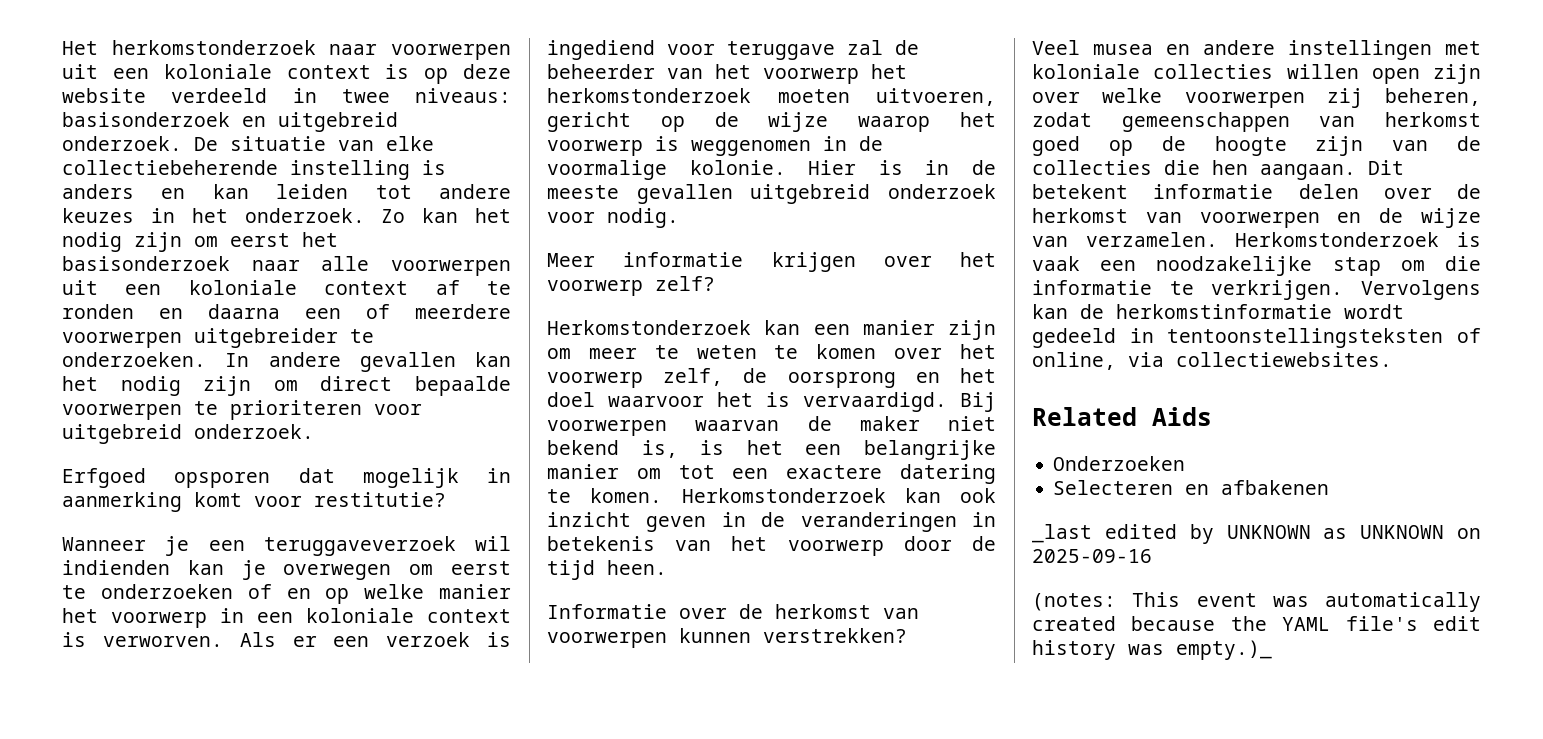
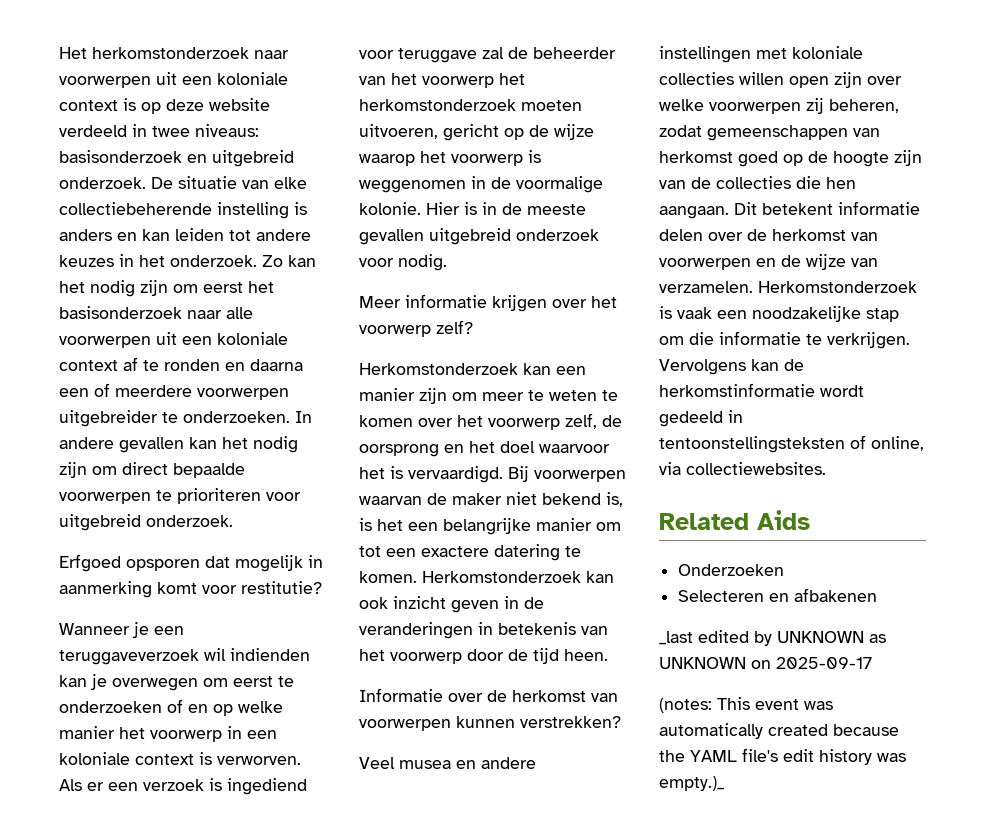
- _last edited by UNKNOWN as UNKNOWN on 2025-09-16
+ _last edited by UNKNOWN as UNKNOWN on 2025-09-17

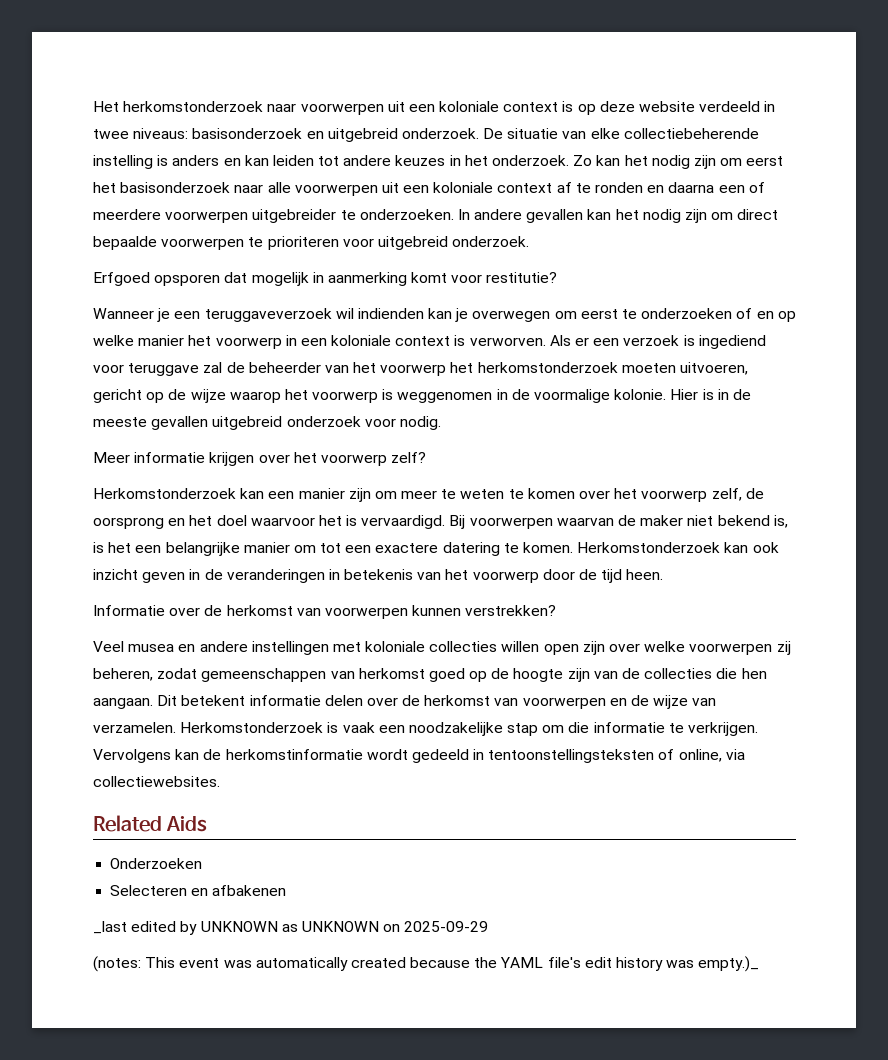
- _last edited by UNKNOWN as UNKNOWN on 2025-09-17
+ _last edited by UNKNOWN as UNKNOWN on 2025-09-29

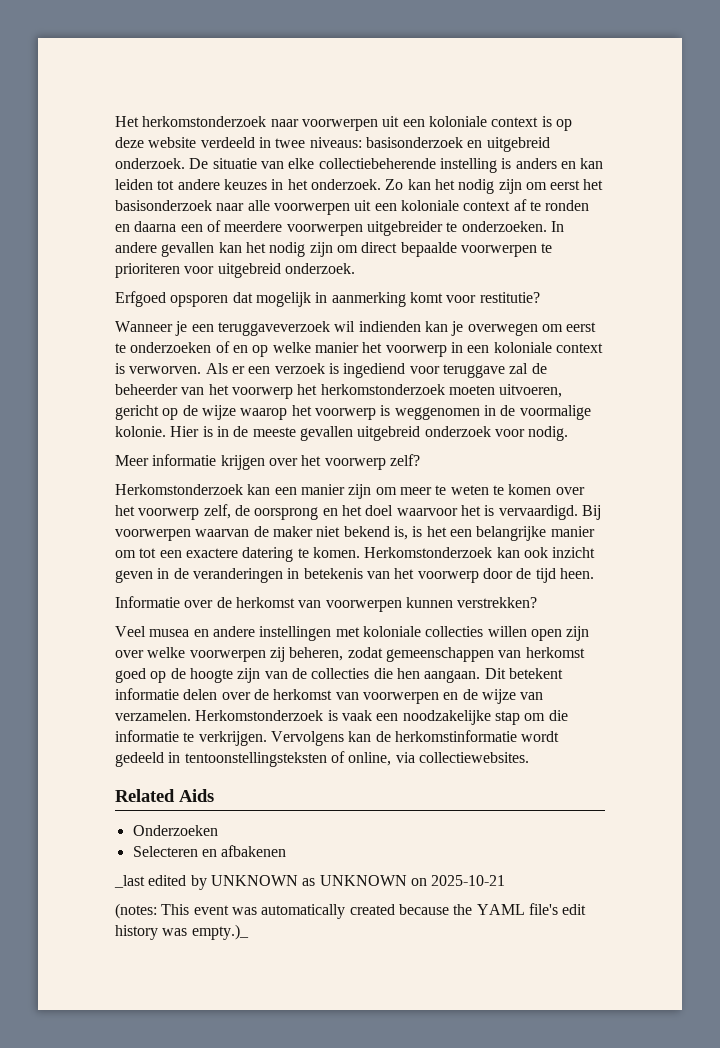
- _last edited by UNKNOWN as UNKNOWN on 2025-09-29
+ _last edited by UNKNOWN as UNKNOWN on 2025-10-21

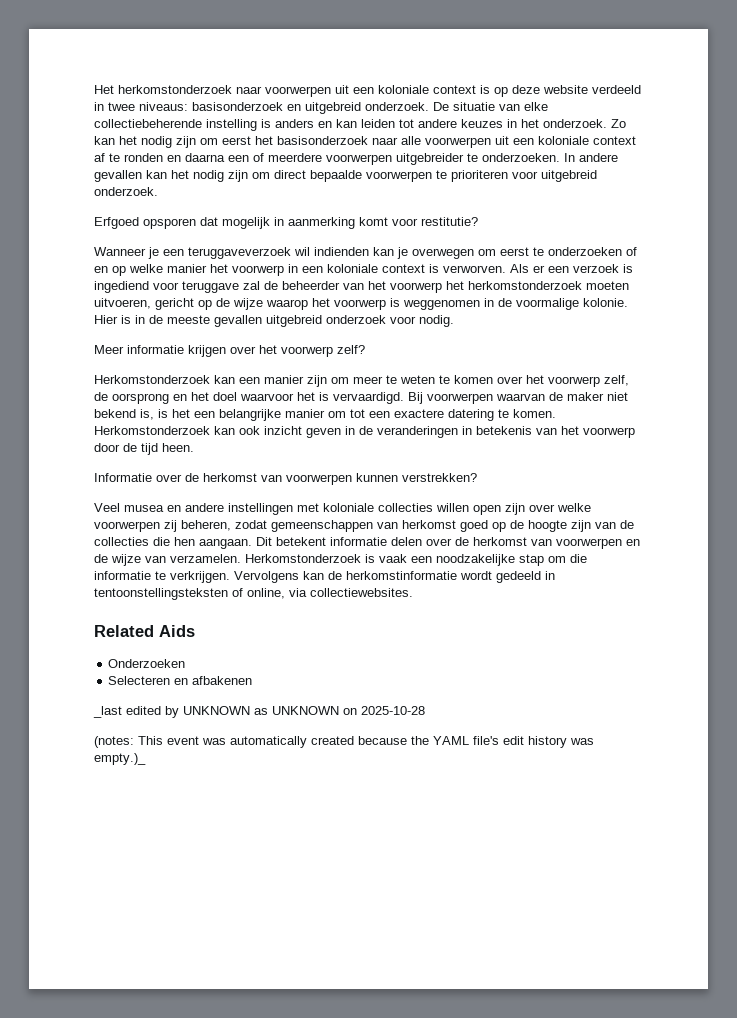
- _last edited by UNKNOWN as UNKNOWN on 2025-10-21
+ _last edited by UNKNOWN as UNKNOWN on 2025-10-28

